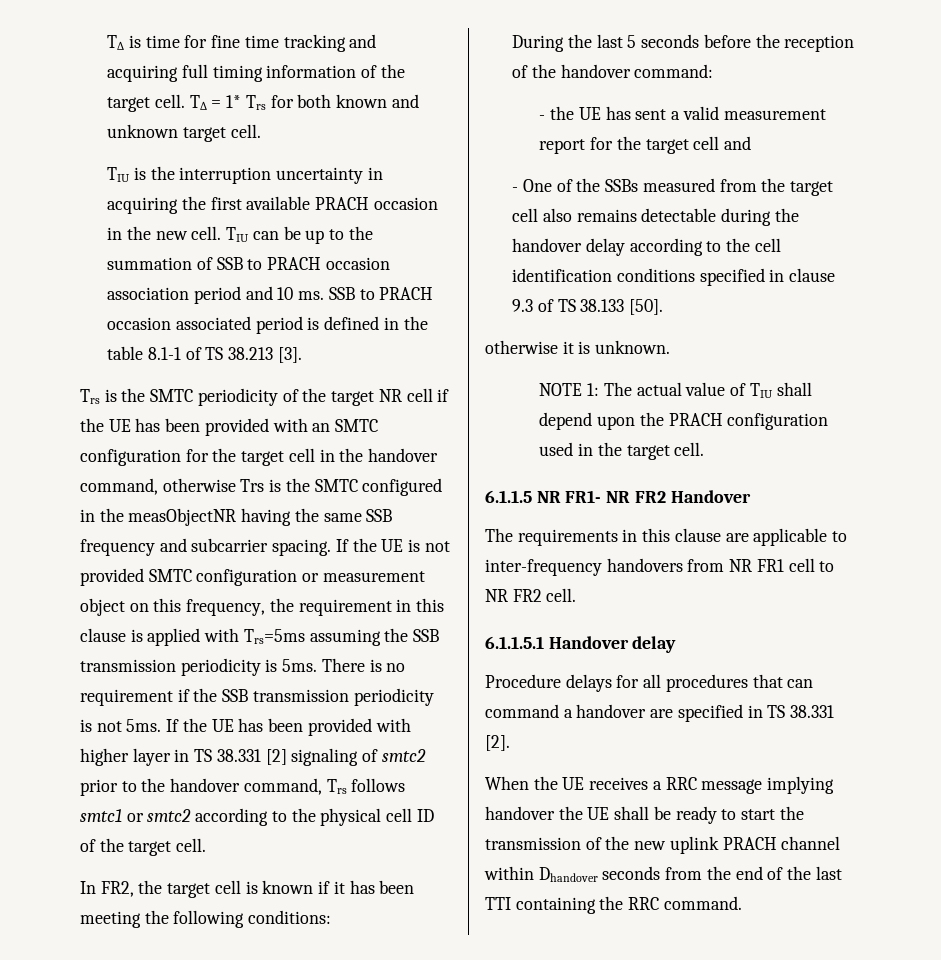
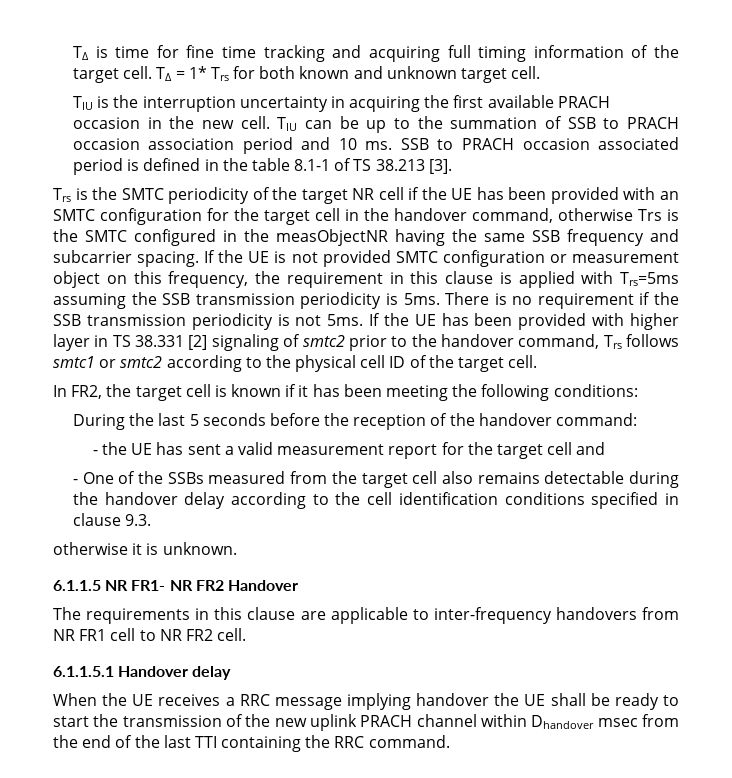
- - One of the SSBs measured from the target cell also remains detectable during the handover delay according to the cell identification conditions specified in clause 9.3 of TS 38.133 [50].
+ - One of the SSBs measured from the target cell also remains detectable during the handover delay according to the cell identification conditions specified in clause 9.3.
- NOTE 1: The actual value of TIU shall depend upon the PRACH configuration used in the target cell.
- Procedure delays for all procedures that can command a handover are specified in TS 38.331 [2].
- When the UE receives a RRC message implying handover the UE shall be ready to start the transmission of the new uplink PRACH channel within Dhandover seconds from the end of the last TTI containing the RRC command.
+ When the UE receives a RRC message implying handover the UE shall be ready to start the transmission of the new uplink PRACH channel within Dhandover msec from the end of the last TTI containing the RRC command.

